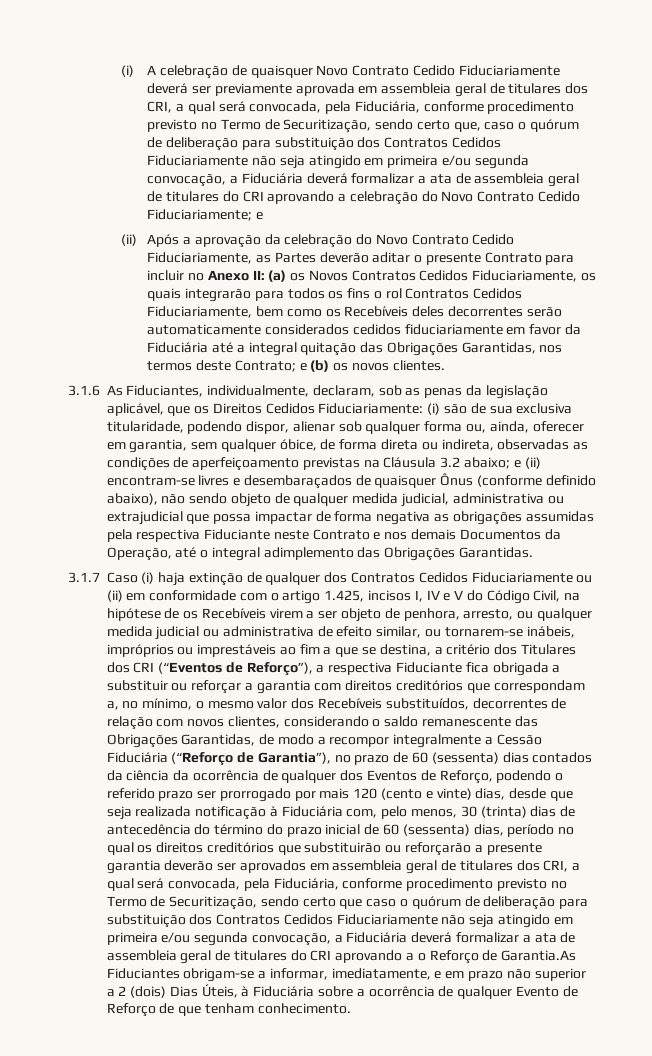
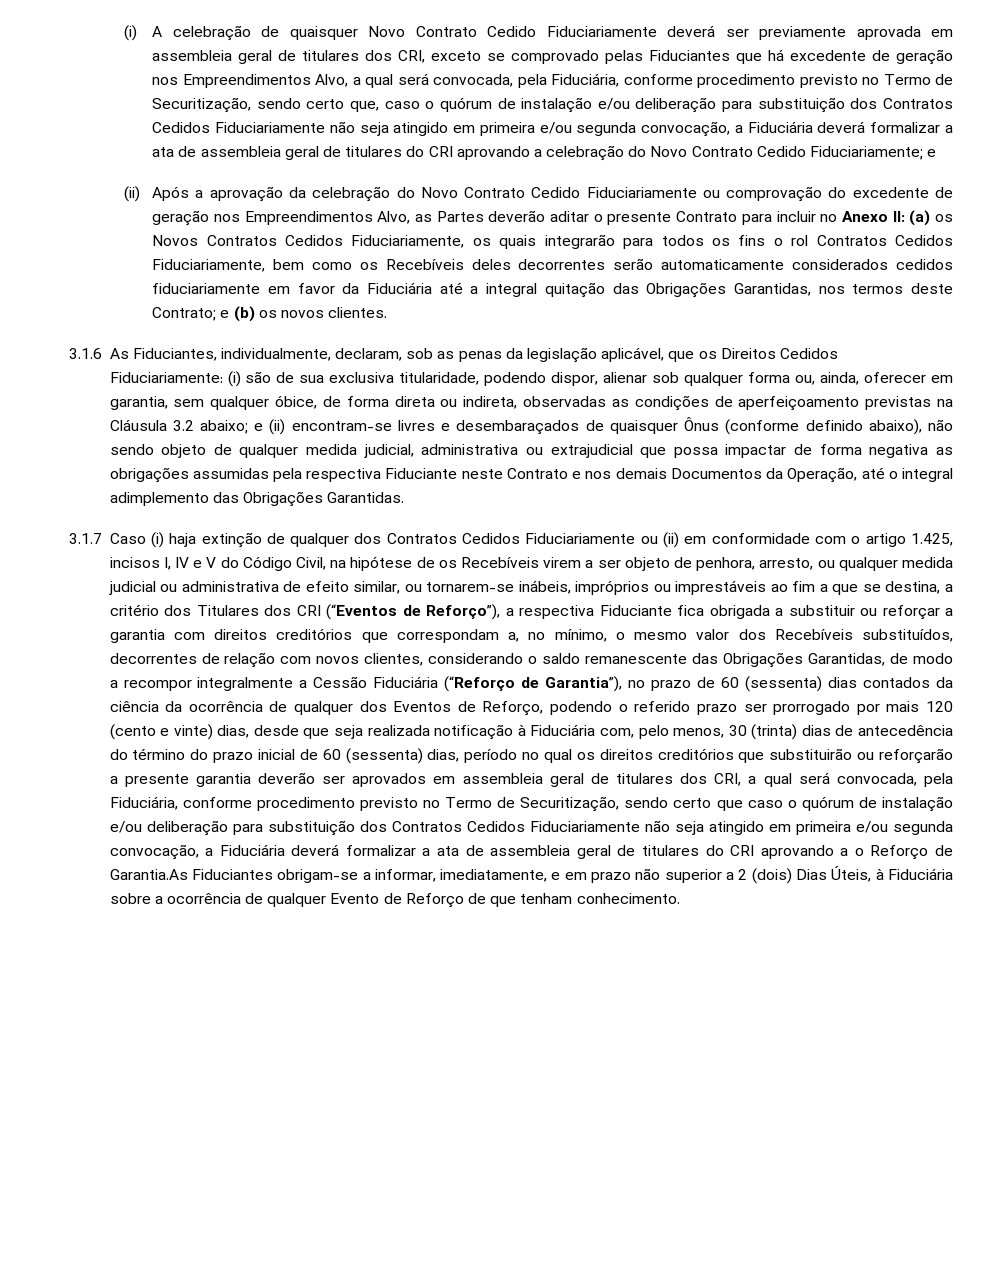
- (i) A celebração de quaisquer Novo Contrato Cedido Fiduciariamente deverá ser previamente aprovada em assembleia geral de titulares dos CRI, a qual será convocada, pela Fiduciária, conforme procedimento previsto no Termo de Securitização, sendo certo que, caso o quórum de deliberação para substituição dos Contratos Cedidos Fiduciariamente não seja atingido em primeira e/ou segunda convocação, a Fiduciária deverá formalizar a ata de assembleia geral de titulares do CRI aprovando a celebração do Novo Contrato Cedido Fiduciariamente;
+ (i) A celebração de quaisquer Novo Contrato Cedido Fiduciariamente deverá ser previamente aprovada em assembleia geral de titulares dos CRI, exceto se comprovado pelas Fiduciantes que há excedente de geração nos Empreendimentos Alvo, a qual será convocada, pela Fiduciária, conforme procedimento previsto no Termo de Securitização, sendo certo que, caso o quórum de instalação e/ou deliberação para substituição dos Contratos Cedidos Fiduciariamente não seja atingido em primeira e/ou segunda convocação, a Fiduciária deverá formalizar a ata de assembleia geral de titulares do CRI aprovando a celebração do Novo Contrato Cedido Fiduciariamente;
- (ii) Após a aprovação da celebração do Novo Contrato Cedido Fiduciariamente, as Partes deverão aditar o presente Contrato para incluir no Anexo II:
+ (ii) Após a aprovação da celebração do Novo Contrato Cedido Fiduciariamente ou comprovação do excedente de geração nos Empreendimentos Alvo, as Partes deverão aditar o presente Contrato para incluir no Anexo II:
- 3.1.7 Caso (i) haja extinção de qualquer dos Contratos Cedidos Fiduciariamente ou (ii) em conformidade com o artigo 1.425, incisos I, IV e V do Código Civil, na hipótese de os Recebíveis virem a ser objeto de penhora, arresto, ou qualquer medida judicial ou administrativa de efeito similar, ou tornarem-se inábeis, impróprios ou imprestáveis ao fim a que se destina, a critério dos Titulares dos CRI (“Eventos de Reforço”), a respectiva Fiduciante fica obrigada a substituir ou reforçar a garantia com direitos creditórios que correspondam a, no mínimo, o mesmo valor dos Recebíveis substituídos, decorrentes de relação com novos clientes, considerando o saldo remanescente das Obrigações Garantidas, de modo a recompor integralmente a Cessão Fiduciária (“Reforço de Garantia”), no prazo de 60 (sessenta) dias contados da ciência da ocorrência de qualquer dos Eventos de Reforço, podendo o referido prazo ser prorrogado por mais 120 (cento e vinte) dias, desde que seja realizada notificação à Fiduciária com, pelo menos, 30 (trinta) dias de antecedência do término do prazo inicial de 60 (sessenta) dias, período no qual os direitos creditórios que substituirão ou reforçarão a presente garantia deverão ser aprovados em assembleia geral de titulares dos CRI, a qual será convocada, pela Fiduciária, conforme procedimento previsto no Termo de Securitização, sendo certo que caso o quórum de deliberação para substituição dos Contratos Cedidos Fiduciariamente não seja atingido em primeira e/ou segunda convocação, a Fiduciária deverá formalizar a ata de assembleia geral de titulares do CRI aprovando a o Reforço de Garantia.As Fiduciantes obrigam-se a informar, imediatamente, e em prazo não superior a 2 (dois) Dias Úteis, à Fiduciária sobre a ocorrência de qualquer Evento de Reforço de que tenham conhecimento.
+ 3.1.7 Caso (i) haja extinção de qualquer dos Contratos Cedidos Fiduciariamente ou (ii) em conformidade com o artigo 1.425, incisos I, IV e V do Código Civil, na hipótese de os Recebíveis virem a ser objeto de penhora, arresto, ou qualquer medida judicial ou administrativa de efeito similar, ou tornarem-se inábeis, impróprios ou imprestáveis ao fim a que se destina, a critério dos Titulares dos CRI (“Eventos de Reforço”), a respectiva Fiduciante fica obrigada a substituir ou reforçar a garantia com direitos creditórios que correspondam a, no mínimo, o mesmo valor dos Recebíveis substituídos, decorrentes de relação com novos clientes, considerando o saldo remanescente das Obrigações Garantidas, de modo a recompor integralmente a Cessão Fiduciária (“Reforço de Garantia”), no prazo de 60 (sessenta) dias contados da ciência da ocorrência de qualquer dos Eventos de Reforço, podendo o referido prazo ser prorrogado por mais 120 (cento e vinte) dias, desde que seja realizada notificação à Fiduciária com, pelo menos, 30 (trinta) dias de antecedência do término do prazo inicial de 60 (sessenta) dias, período no qual os direitos creditórios que substituirão ou reforçarão a presente garantia deverão ser aprovados em assembleia geral de titulares dos CRI, a qual será convocada, pela Fiduciária, conforme procedimento previsto no Termo de Securitização, sendo certo que caso o quórum de instalação e/ou deliberação para substituição dos Contratos Cedidos Fiduciariamente não seja atingido em primeira e/ou segunda convocação, a Fiduciária deverá formalizar a ata de assembleia geral de titulares do CRI aprovando a o Reforço de Garantia.As Fiduciantes obrigam-se a informar, imediatamente, e em prazo não superior a 2 (dois) Dias Úteis, à Fiduciária sobre a ocorrência de qualquer Evento de Reforço de que tenham conhecimento.

